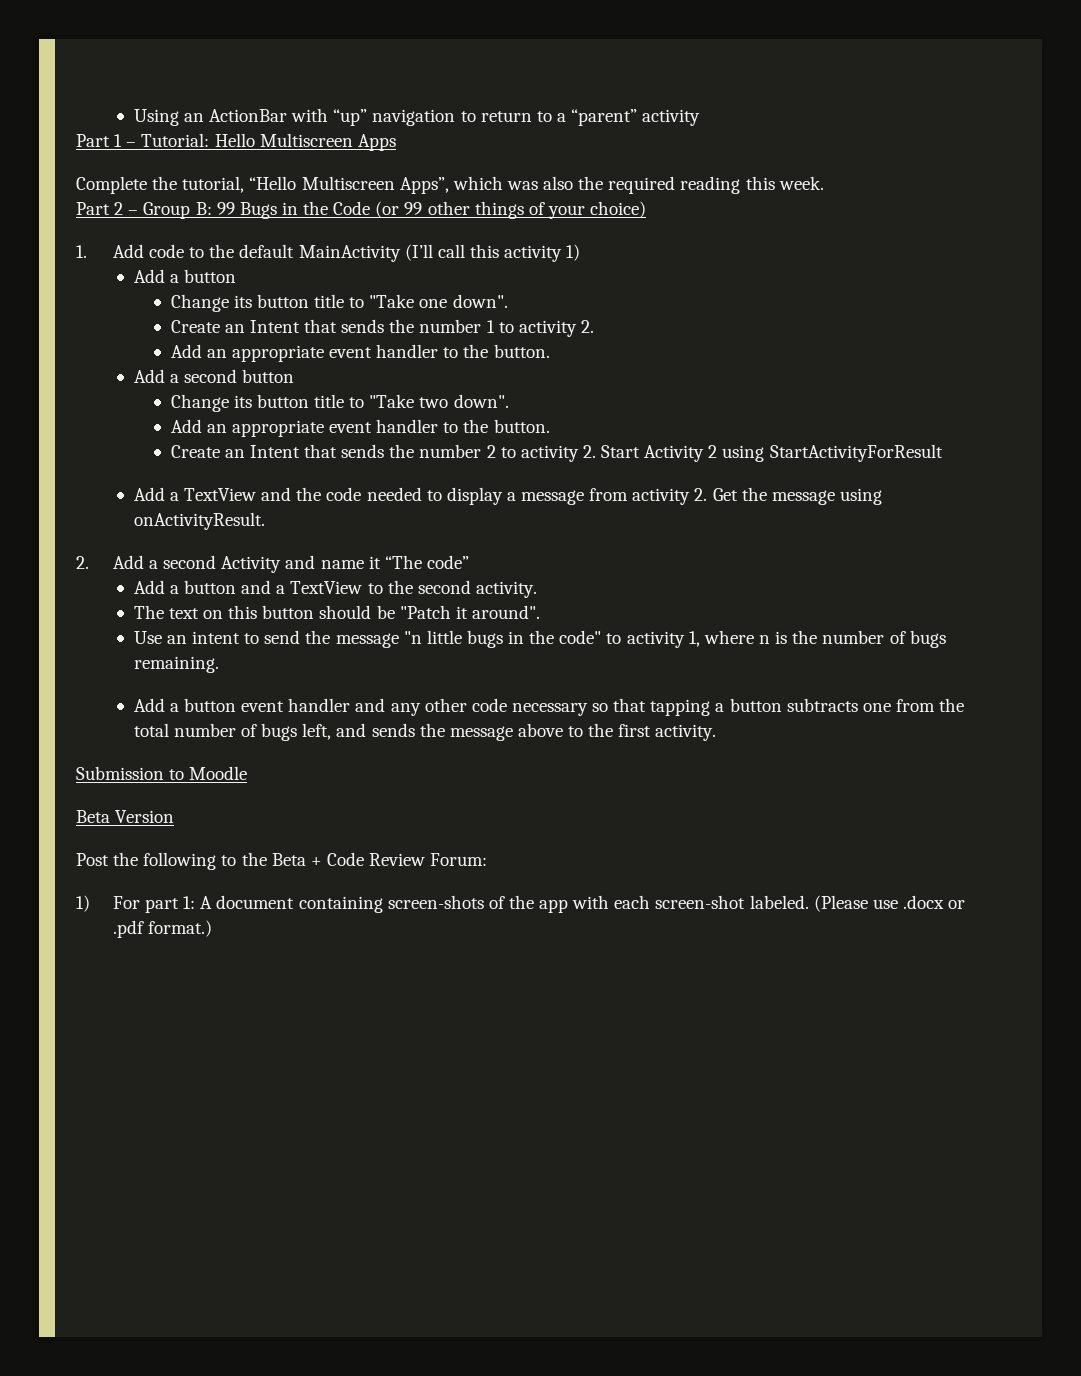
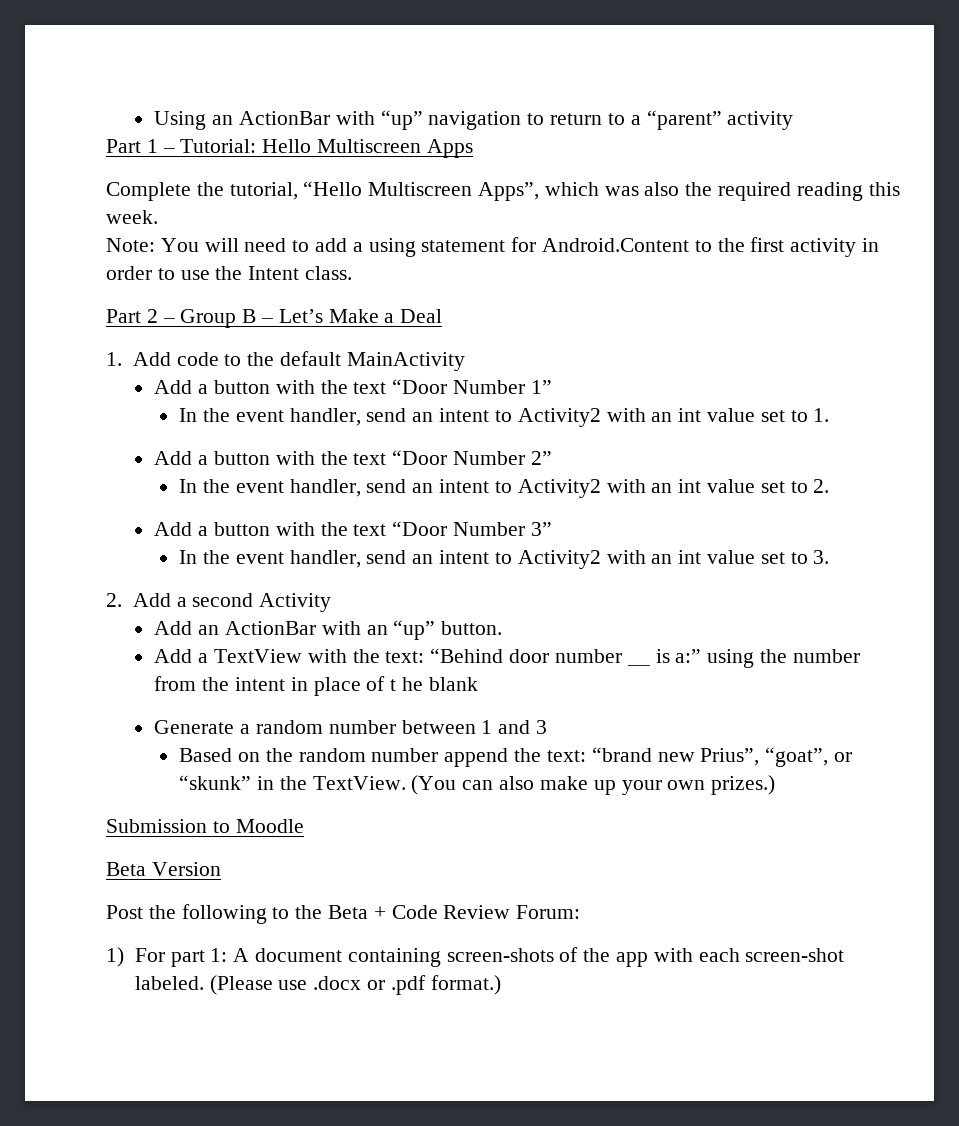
- Part 2 – Group B: 99 Bugs in the Code (or 99 other things of your choice)
+ Note: You will need to add a using statement for Android.Content to the first activity in order to use the Intent class.
+ Part 2 – Group B – Let’s Make a Deal
- 1. Add code to the default MainActivity (I’ll call this activity 1)
- Add a button
- Change its button title to "Take one down".
- Create an Intent that sends the number 1 to activity 2.
- Add an appropriate event handler to the button.
- Add a second button
- Change its button title to "Take two down".
- Add an appropriate event handler to the button.
- Create an Intent that sends the number 2 to activity 2. Start Activity 2 using StartActivityForResult
- Add a TextView and the code needed to display a message from activity 2. Get the message using onActivityResult.
+ 1. Add code to the default MainActivity
+ Add a button with the text “Door Number 1”
+ In the event handler, send an intent to Activity2 with an int value set to 1.
+ Add a button with the text “Door Number 2”
+ In the event handler, send an intent to Activity2 with an int value set to 2.
+ Add a button with the text “Door Number 3”
+ In the event handler, send an intent to Activity2 with an int value set to 3.
- 2. Add a second Activity and name it “The code”
- Add a button and a TextView to the second activity.
- The text on this button should be "Patch it around".
- Use an intent to send the message "n little bugs in the code" to activity 1, where n is the number of bugs remaining.
- Add a button event handler and any other code necessary so that tapping a button subtracts one from the total number of bugs left, and sends the message above to the first activity.
+ 2. Add a second Activity
+ Add an ActionBar with an “up” button.
+ Add a TextView with the text: “Behind door number __ is a:” using the number from the intent in place of t he blank
+ Generate a random number between 1 and 3
+ Based on the random number append the text: “brand new Prius”, “goat”, or “skunk” in the TextView. (You can also make up your own prizes.)

